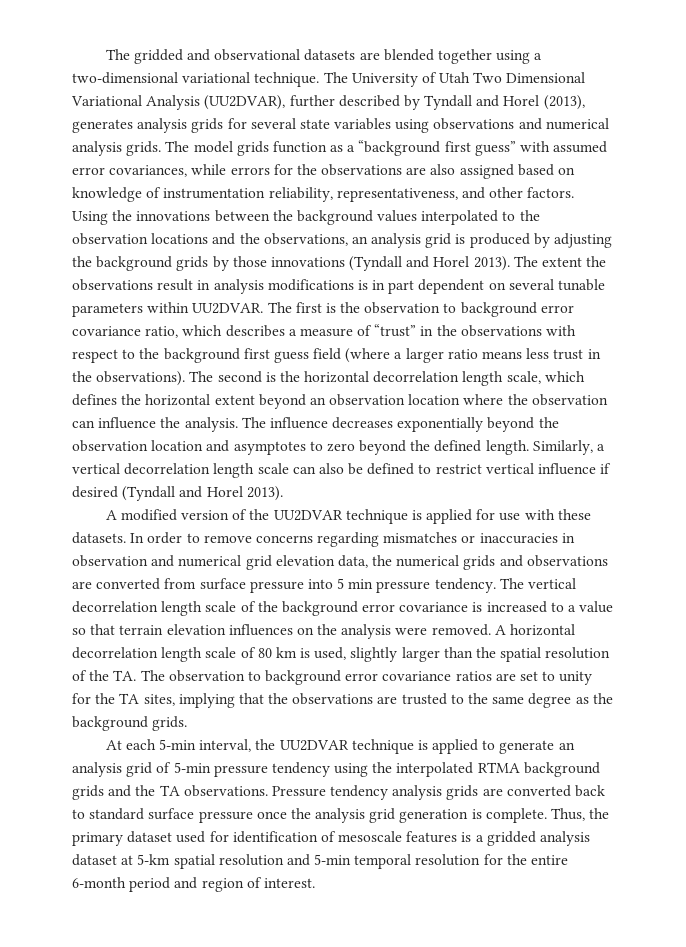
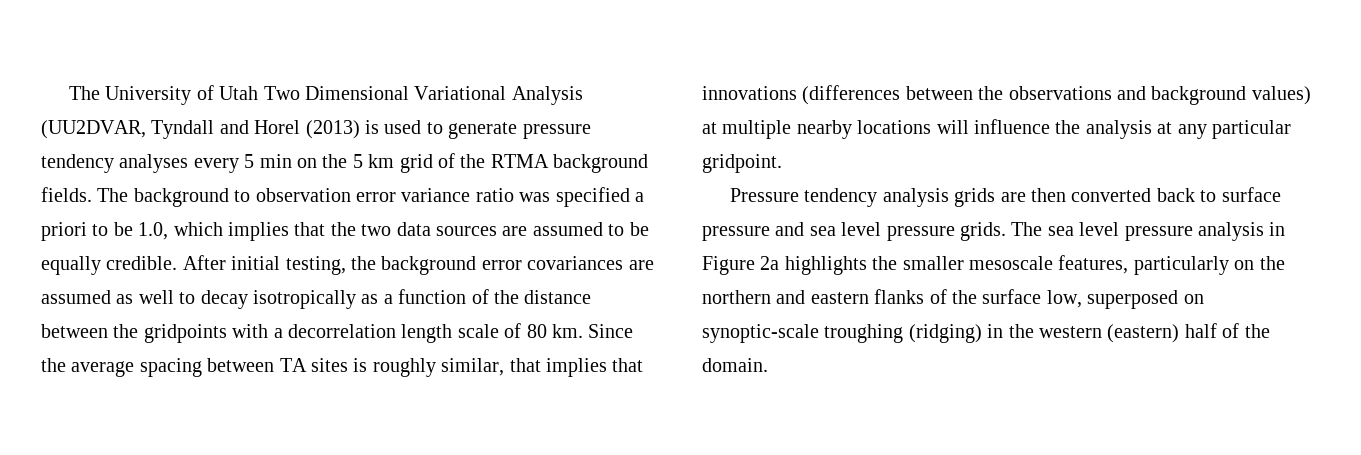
- The gridded and observational datasets are blended together using a two-dimensional variational technique. The University of Utah Two Dimensional Variational Analysis (UU2DVAR), further described by Tyndall and Horel (2013), generates analysis grids for several state variables using observations and numerical analysis grids. The model grids function as a “background first guess” with assumed error covariances, while errors for the observations are also assigned based on knowledge of instrumentation reliability, representativeness, and other factors. Using the innovations between the background values interpolated to the observation locations and the observations, an analysis grid is produced by adjusting the background grids by those innovations (Tyndall and Horel 2013). The extent the observations result in analysis modifications is in part dependent on several tunable parameters within UU2DVAR. The first is the observation to background error covariance ratio, which describes a measure of “trust” in the observations with respect to the background first guess field (where a larger ratio means less trust in the observations). The second is the horizontal decorrelation length scale, which defines the horizontal extent beyond an observation location where the observation can influence the analysis. The influence decreases exponentially beyond the observation location and asymptotes to zero beyond the defined length. Similarly, a vertical decorrelation length scale can also be defined to restrict vertical influence if desired (Tyndall and Horel 2013).
- A modified version of the UU2DVAR technique is applied for use with these datasets. In order to remove concerns regarding mismatches or inaccuracies in observation and numerical grid elevation data, the numerical grids and observations are converted from surface pressure into 5 min pressure tendency. The vertical decorrelation length scale of the background error covariance is increased to a value so that terrain elevation influences on the analysis were removed. A horizontal decorrelation length scale of 80 km is used, slightly larger than the spatial resolution of the TA. The observation to background error covariance ratios are set to unity for the TA sites, implying that the observations are trusted to the same degree as the background grids.
- At each 5-min interval, the UU2DVAR technique is applied to generate an analysis grid of 5-min pressure tendency using the interpolated RTMA background grids and the TA observations. Pressure tendency analysis grids are converted back to standard surface pressure once the analysis grid generation is complete. Thus, the primary dataset used for identification of mesoscale features is a gridded analysis dataset at 5-km spatial resolution and 5-min temporal resolution for the entire 6-month period and region of interest.
+ The University of Utah Two Dimensional Variational Analysis (UU2DVAR, Tyndall and Horel (2013) is used to generate pressure tendency analyses every 5 min on the 5 km grid of the RTMA background fields. The background to observation error variance ratio was specified a priori to be 1.0, which implies that the two data sources are assumed to be equally credible. After initial testing, the background error covariances are assumed as well to decay isotropically as a function of the distance between the gridpoints with a decorrelation length scale of 80 km. Since the average spacing between TA sites is roughly similar, that implies that innovations (differences between the observations and background values) at multiple nearby locations will influence the analysis at any particular gridpoint.
+ Pressure tendency analysis grids are then converted back to surface pressure and sea level pressure grids. The sea level pressure analysis in Figure 2a highlights the smaller mesoscale features, particularly on the northern and eastern flanks of the surface low, superposed on synoptic-scale troughing (ridging) in the western (eastern) half of the domain.

